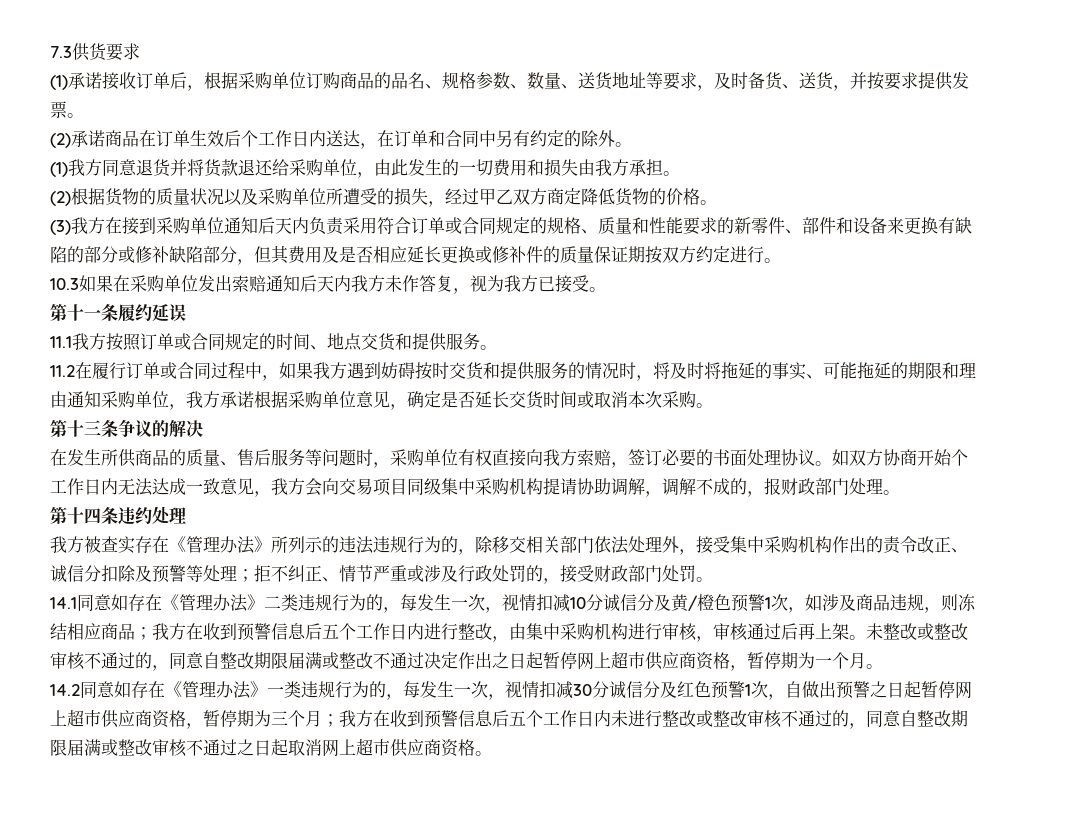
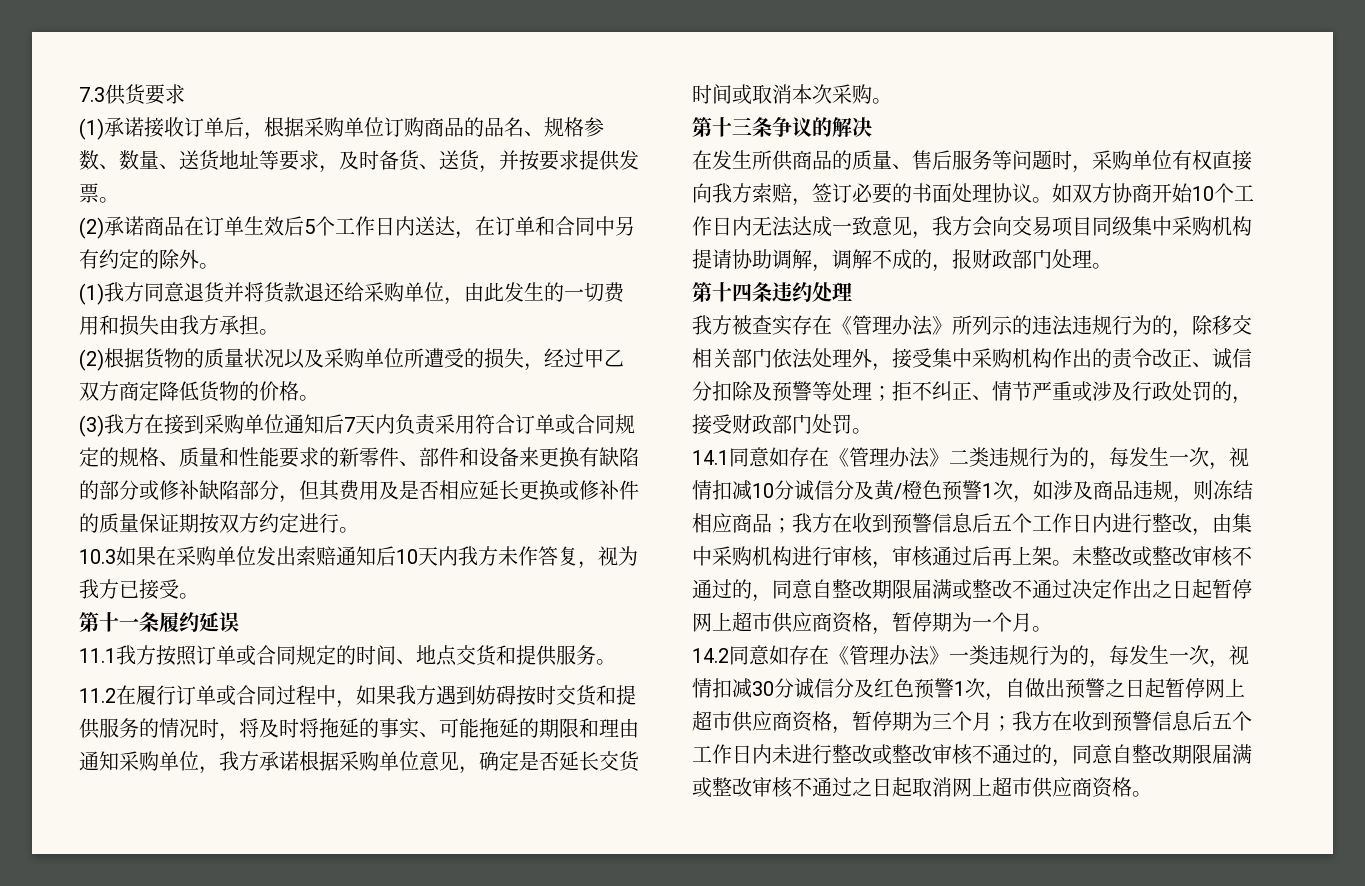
- (2)承诺商品在订单生效后个工作日内送达，在订单和合同中另有约定的除外。
+ (2)承诺商品在订单生效后5个工作日内送达，在订单和合同中另有约定的除外。
- (3)我方在接到采购单位通知后天内负责采用符合订单或合同规定的规格、质量和性能要求的新零件、部件和设备来更换有缺陷的部分或修补缺陷部分，但其费用及是否相应延长更换或修补件的质量保证期按双方约定进行。
+ (3)我方在接到采购单位通知后7天内负责采用符合订单或合同规定的规格、质量和性能要求的新零件、部件和设备来更换有缺陷的部分或修补缺陷部分，但其费用及是否相应延长更换或修补件的质量保证期按双方约定进行。
- 10.3如果在采购单位发出索赔通知后天内我方未作答复，视为我方已接受。
+ 10.3如果在采购单位发出索赔通知后10天内我方未作答复，视为我方已接受。
- 如双方协商开始个工作日内无法达成一致意见，我方会向交易项目同级集中采购机构提请协助调解，调解不成的，报财政部门处理。
+ 如双方协商开始10个工作日内无法达成一致意见，我方会向交易项目同级集中采购机构提请协助调解，调解不成的，报财政部门处理。

